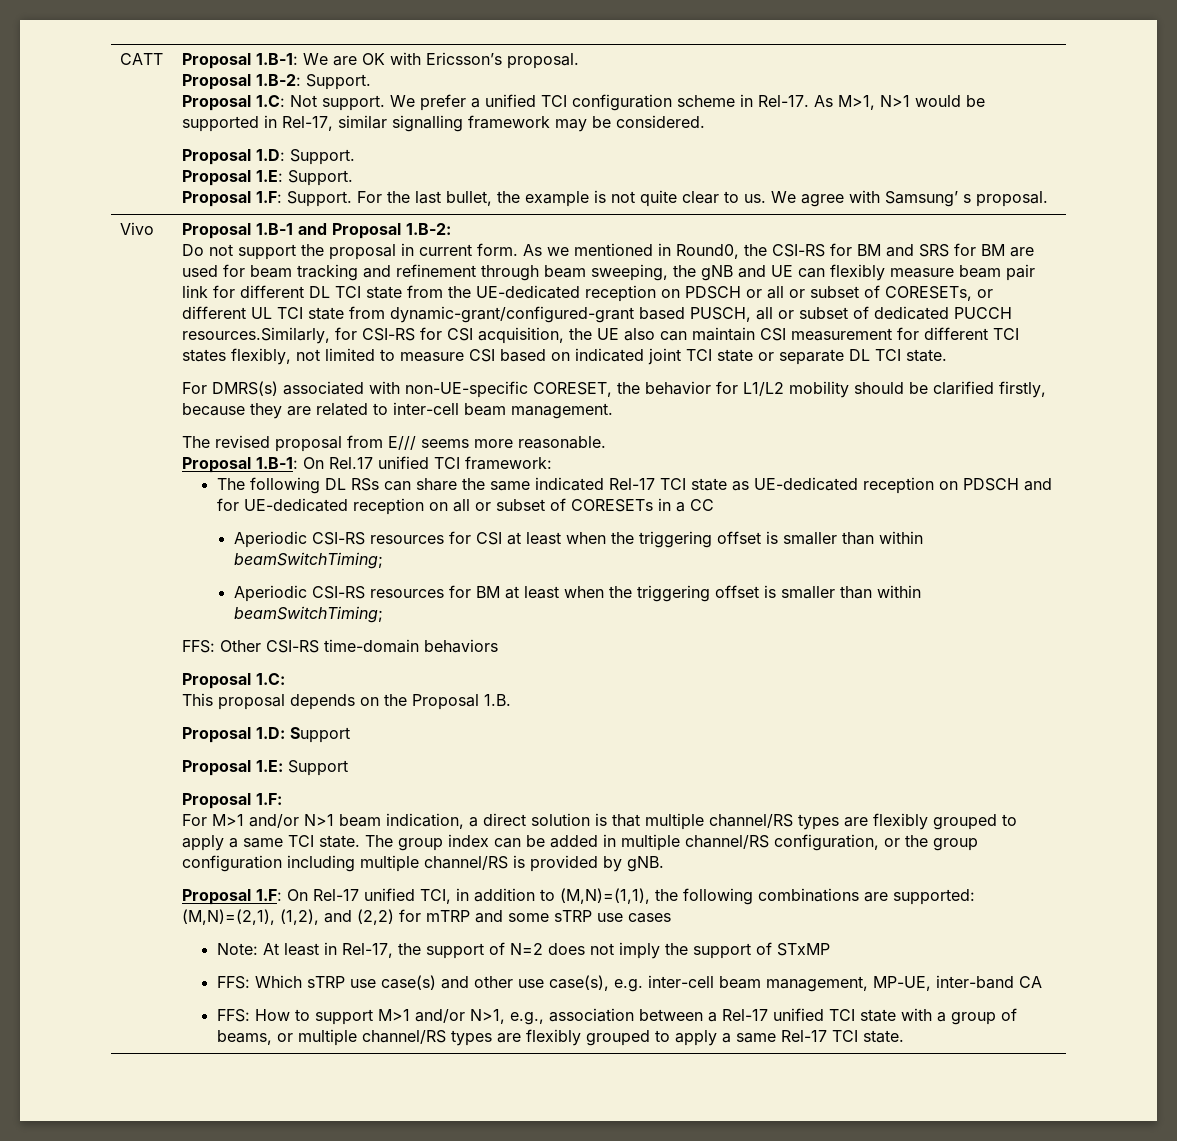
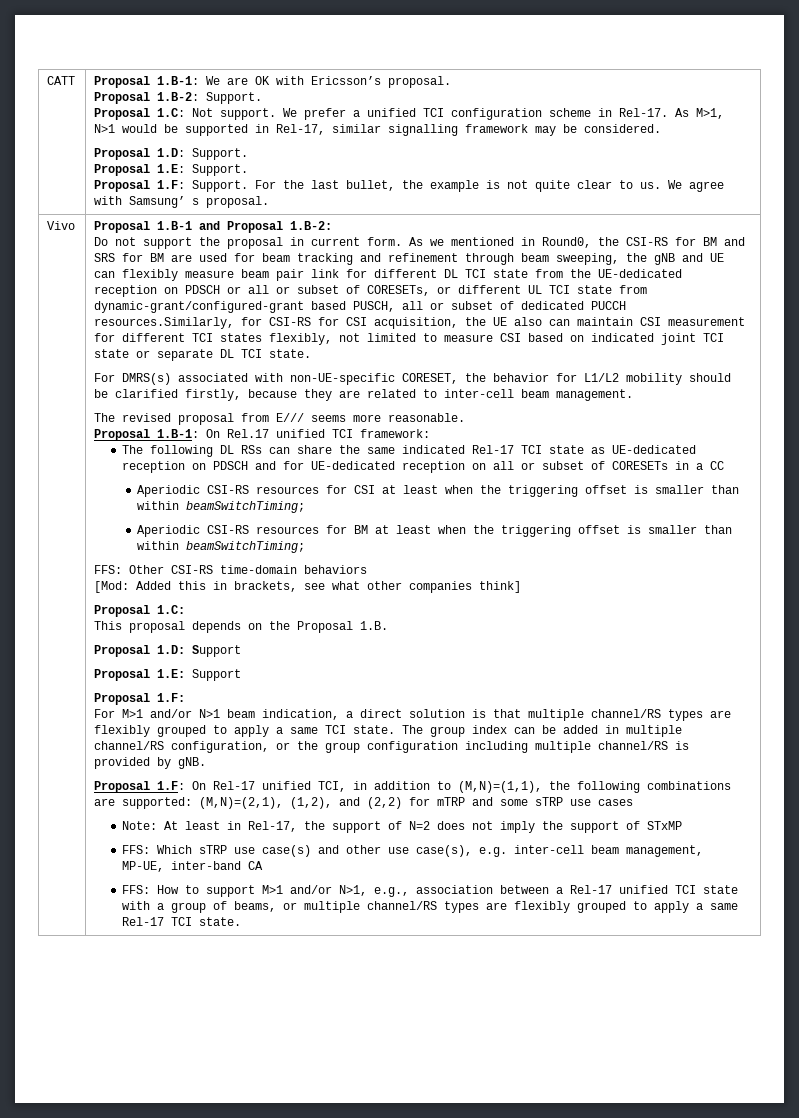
+ [Mod: Added this in brackets, see what other companies think]

